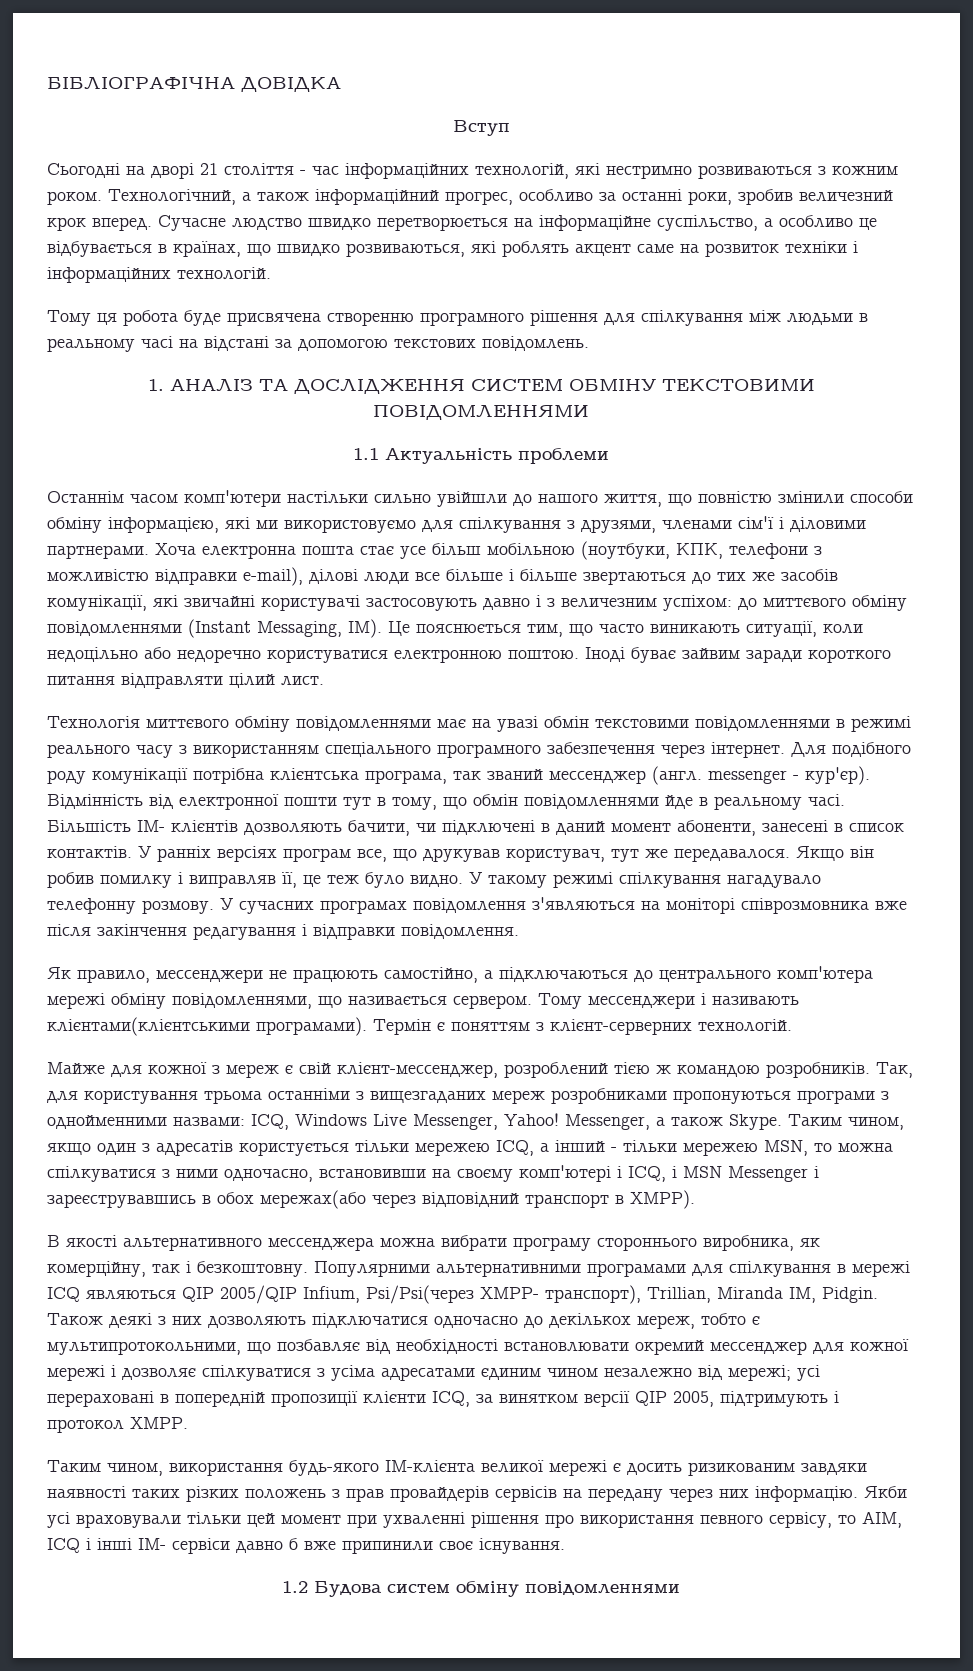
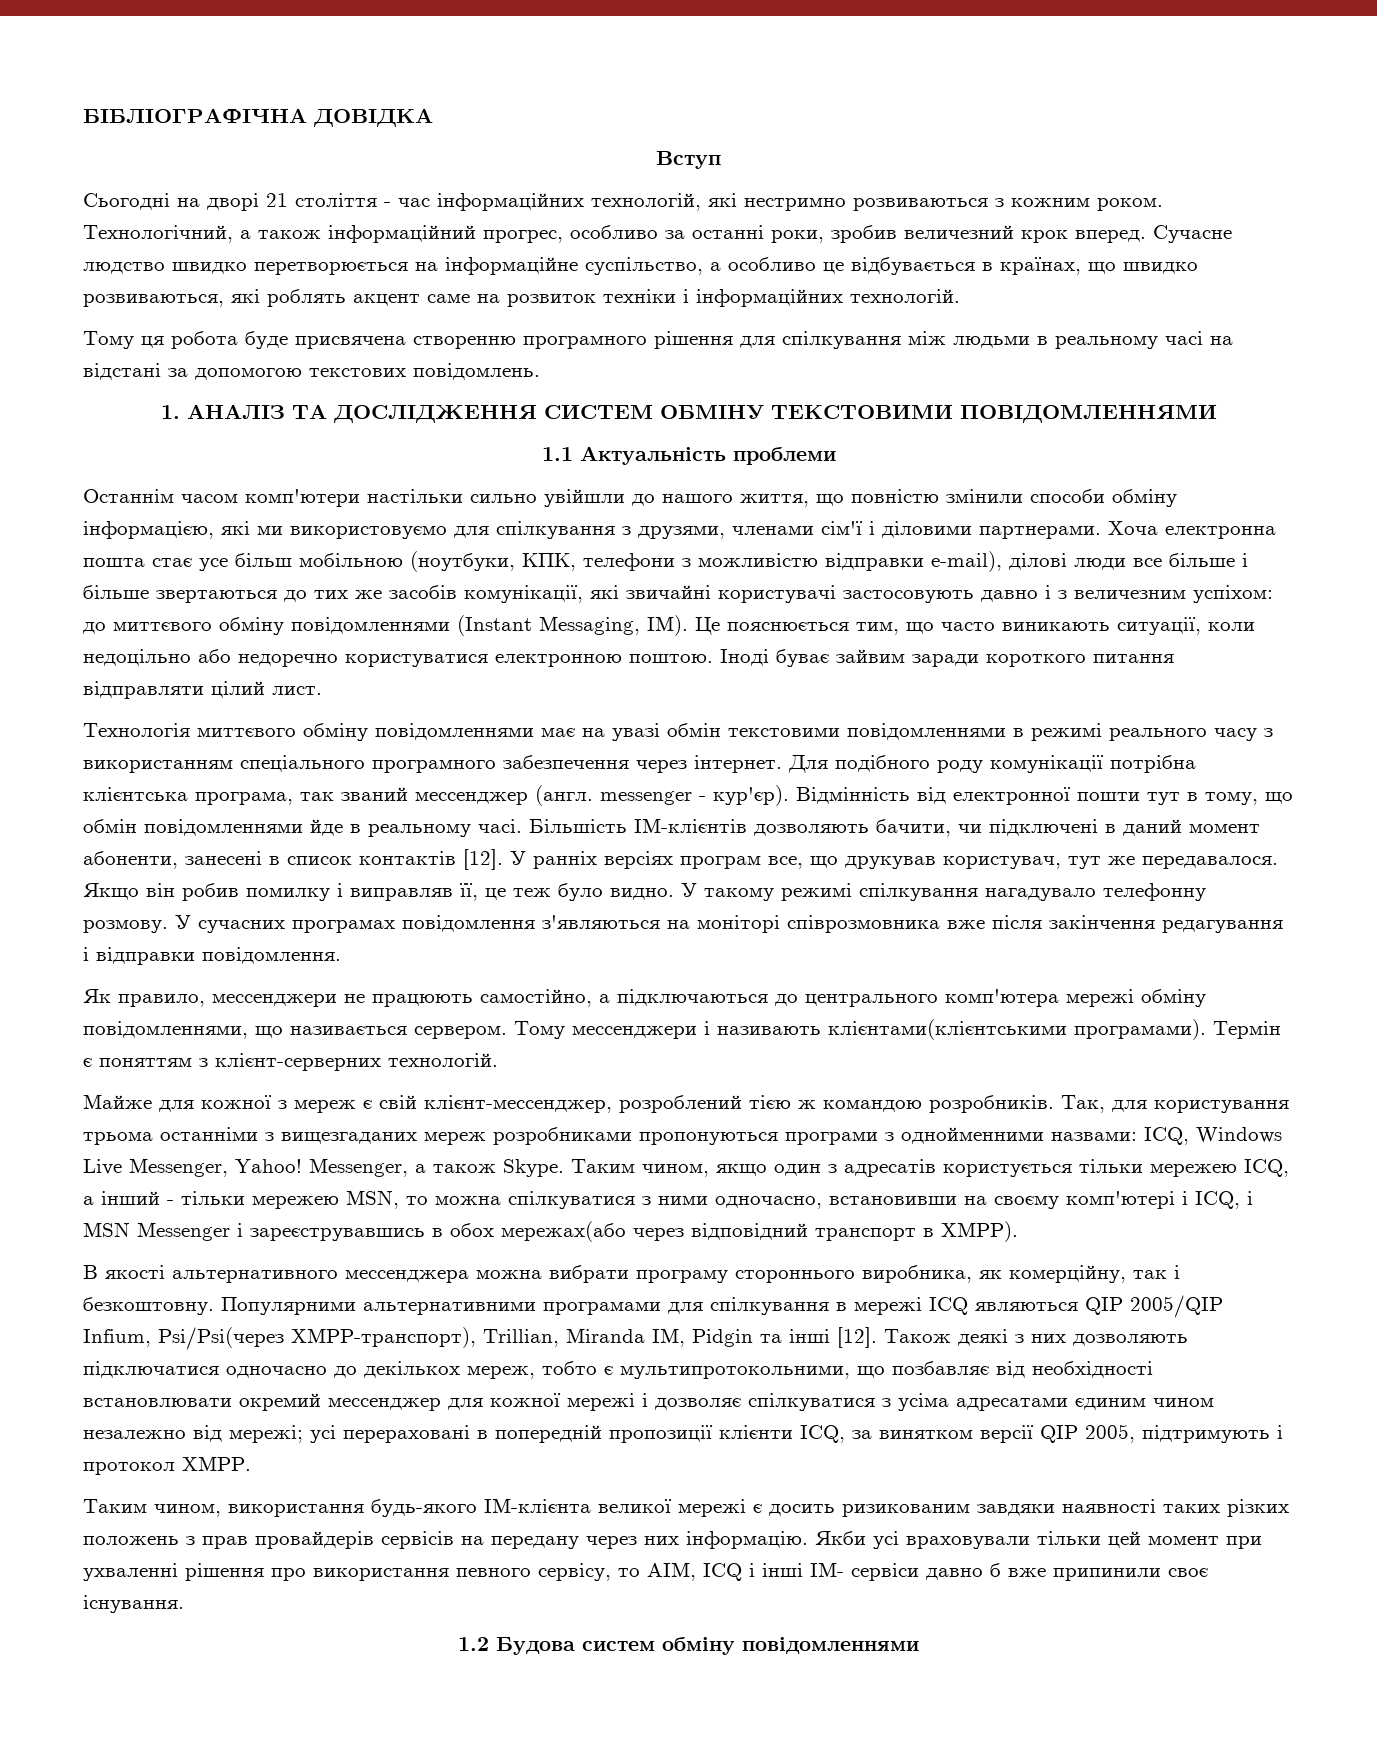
- Більшість IM- клієнтів дозволяють бачити, чи підключені в даний момент абоненти, занесені в список контактів.
+ Більшість IM-клієнтів дозволяють бачити, чи підключені в даний момент абоненти, занесені в список контактів [12].
- Популярними альтернативними програмами для спілкування в мережі ICQ являються QIP 2005/QIP Infium, Psi/Psi(через XMPP- транспорт), Trillian, Miranda IM, Pidgin.
+ Популярними альтернативними програмами для спілкування в мережі ICQ являються QIP 2005/QIP Infium, Psi/Psi(через XMPP-транспорт), Trillian, Miranda IM, Pidgin та інші [12].

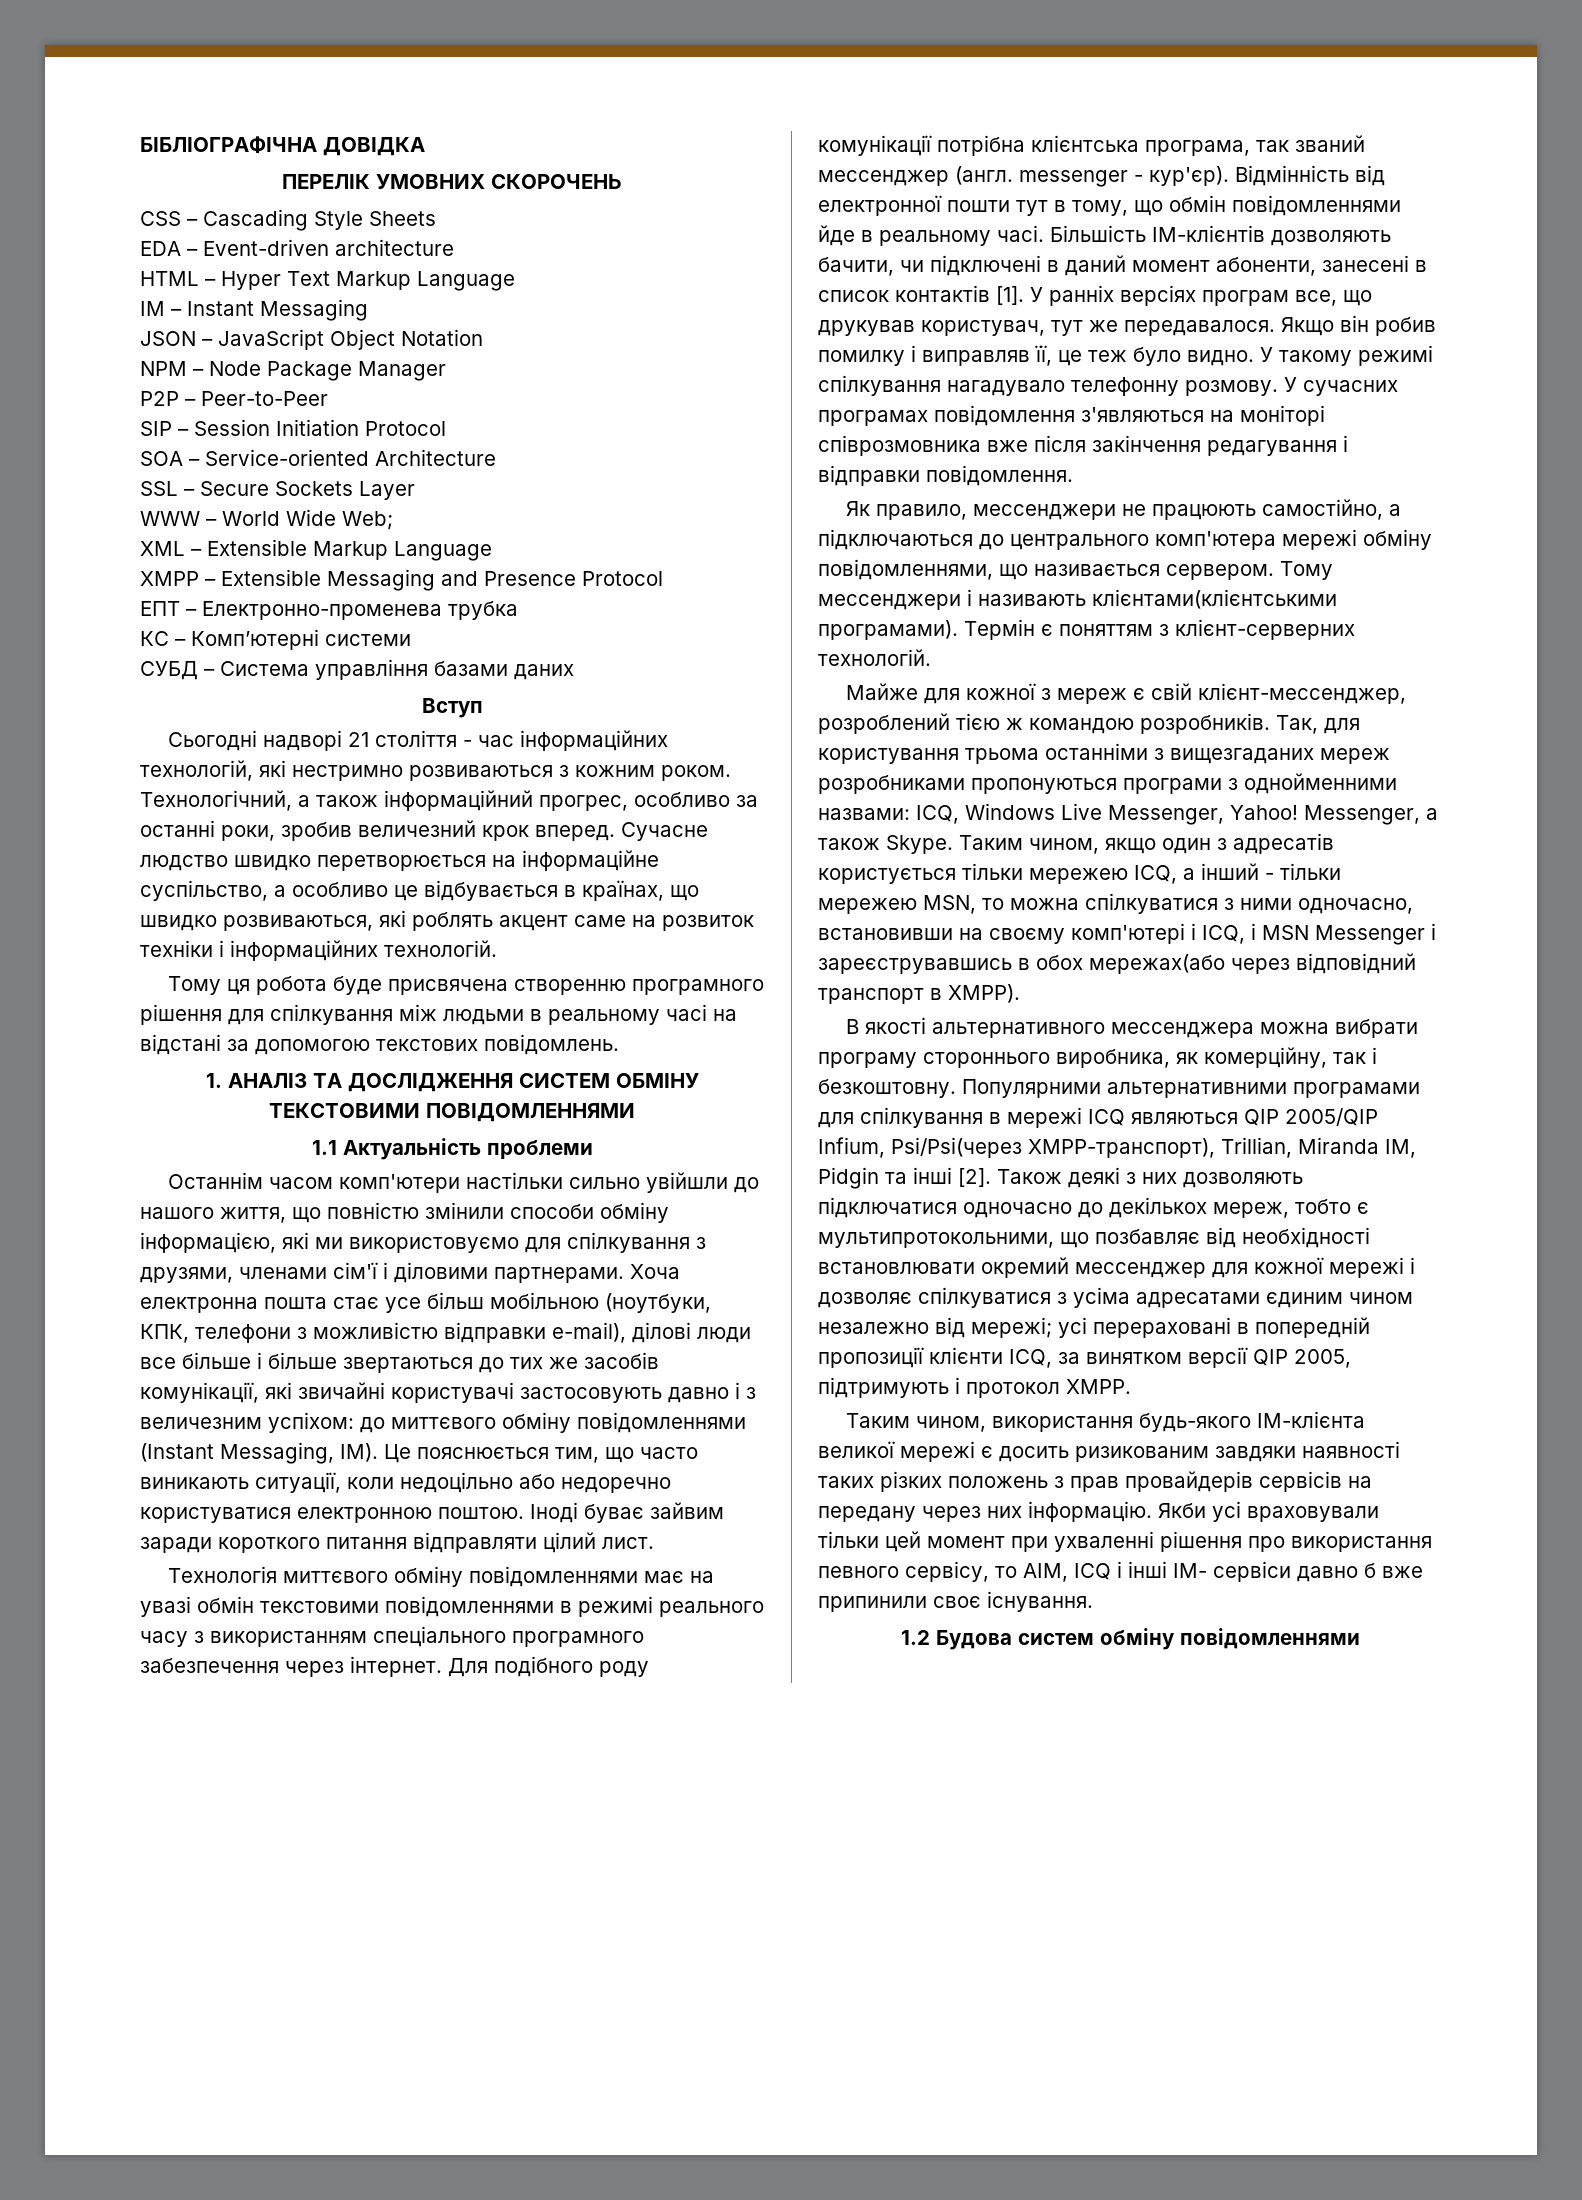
+ ПЕРЕЛІК УМОВНИХ СКОРОЧЕНЬ
+ CSS – Cascading Style Sheets
+ EDA – Event-driven architecture
+ HTML – Hyper Text Markup Language
+ IM – Instant Messaging
+ JSON – JavaScript Object Notation
+ NPM – Node Package Manager
+ P2P – Peer-to-Peer
+ SIP – Session Initiation Protocol
+ SOA – Service-oriented Architecture
+ SSL – Secure Sockets Layer
+ WWW – World Wide Web;
+ XML – Extensible Markup Language
+ XMPP – Extensible Messaging and Presence Protocol
+ ЕПТ – Електронно-променева трубка
+ КС – Комп’ютерні системи
+ СУБД – Система управління базами даних
- Сьогодні на дворі 21 століття - час інформаційних технологій, які нестримно розвиваються з кожним роком.
+ Сьогодні надворі 21 століття - час інформаційних технологій, які нестримно розвиваються з кожним роком.
- Більшість IM-клієнтів дозволяють бачити, чи підключені в даний момент абоненти, занесені в список контактів [12].
+ Більшість IM-клієнтів дозволяють бачити, чи підключені в даний момент абоненти, занесені в список контактів [1].
- Популярними альтернативними програмами для спілкування в мережі ICQ являються QIP 2005/QIP Infium, Psi/Psi(через XMPP-транспорт), Trillian, Miranda IM, Pidgin та інші [12].
+ Популярними альтернативними програмами для спілкування в мережі ICQ являються QIP 2005/QIP Infium, Psi/Psi(через XMPP-транспорт), Trillian, Miranda IM, Pidgin та інші [2].

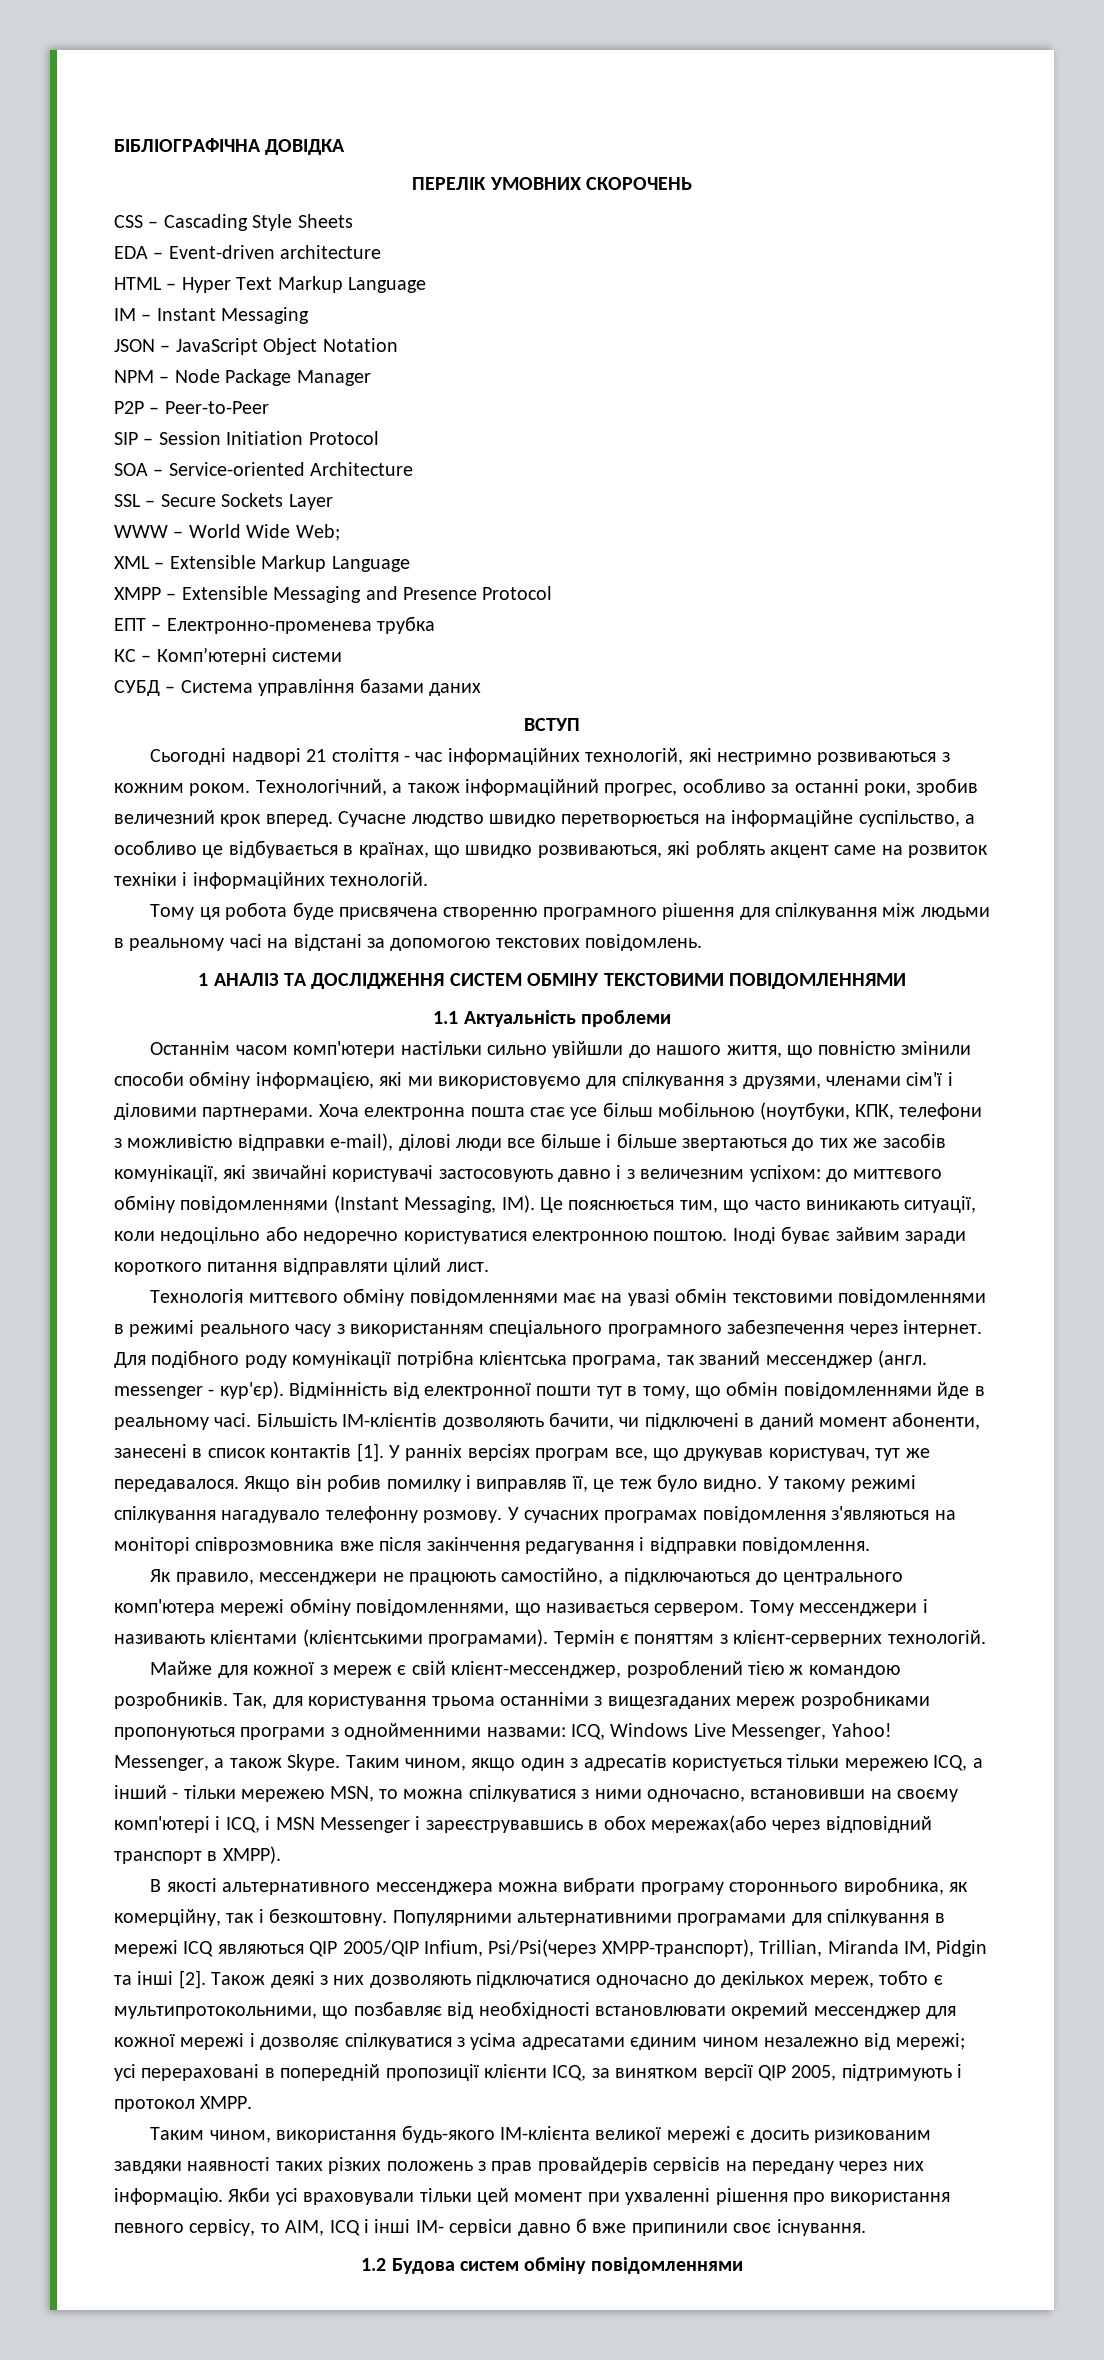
- Вступ
+ ВСТУП
- 1. АНАЛІЗ ТА ДОСЛІДЖЕННЯ СИСТЕМ ОБМІНУ ТЕКСТОВИМИ ПОВІДОМЛЕННЯМИ
+ 1 АНАЛІЗ ТА ДОСЛІДЖЕННЯ СИСТЕМ ОБМІНУ ТЕКСТОВИМИ ПОВІДОМЛЕННЯМИ
- Тому мессенджери і називають клієнтами(клієнтськими програмами).
+ Тому мессенджери і називають клієнтами (клієнтськими програмами).

